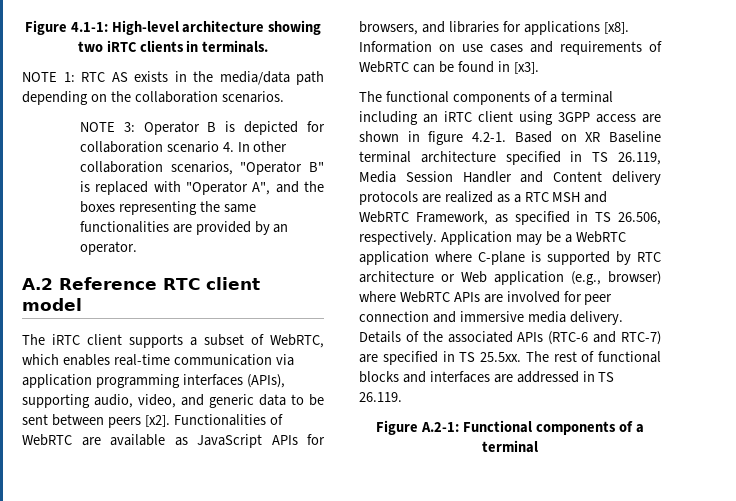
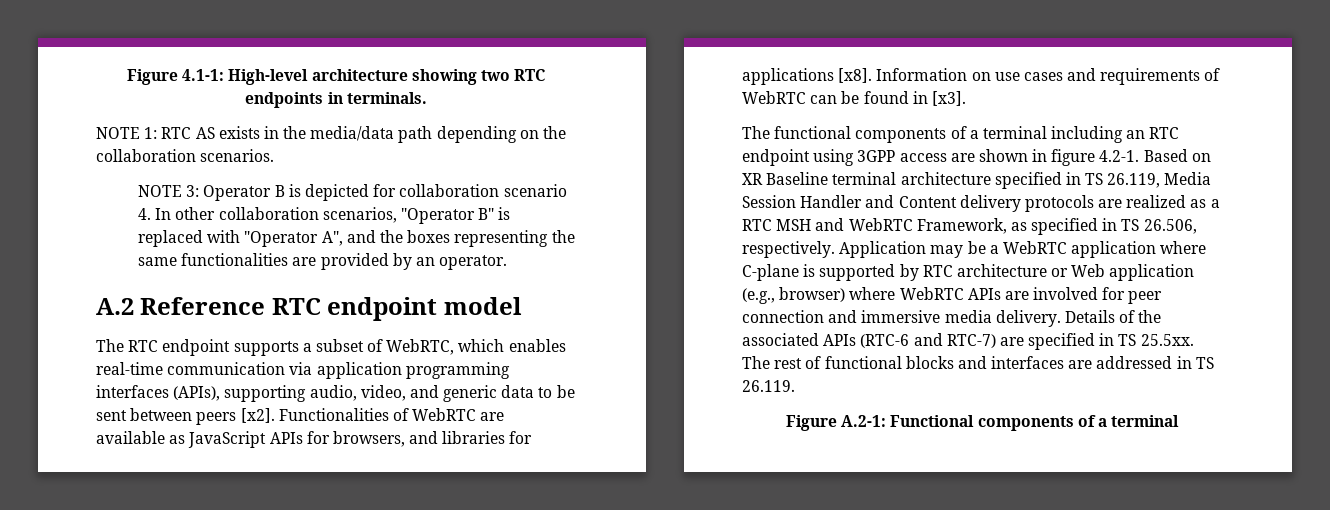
- Figure 4.1-1: High-level architecture showing two iRTC clients in terminals.
+ Figure 4.1-1: High-level architecture showing two RTC endpoints in terminals.
- A.2 Reference RTC client model
+ A.2 Reference RTC endpoint model
- The iRTC client supports a subset of WebRTC, which enables real-time communication via application programming interfaces (APIs), supporting audio, video, and generic data to be sent between peers [x2].
+ The RTC endpoint supports a subset of WebRTC, which enables real-time communication via application programming interfaces (APIs), supporting audio, video, and generic data to be sent between peers [x2].
- The functional components of a terminal including an iRTC client using 3GPP access are shown in figure 4.2-1. Based on XR Baseline terminal architecture specified in TS 26.119, Media Session Handler and Content delivery protocols are realized as a RTC MSH and WebRTC Framework, as specified in TS 26.506, respectively.
+ The functional components of a terminal including an RTC endpoint using 3GPP access are shown in figure 4.2-1. Based on XR Baseline terminal architecture specified in TS 26.119, Media Session Handler and Content delivery protocols are realized as a RTC MSH and WebRTC Framework, as specified in TS 26.506, respectively.

